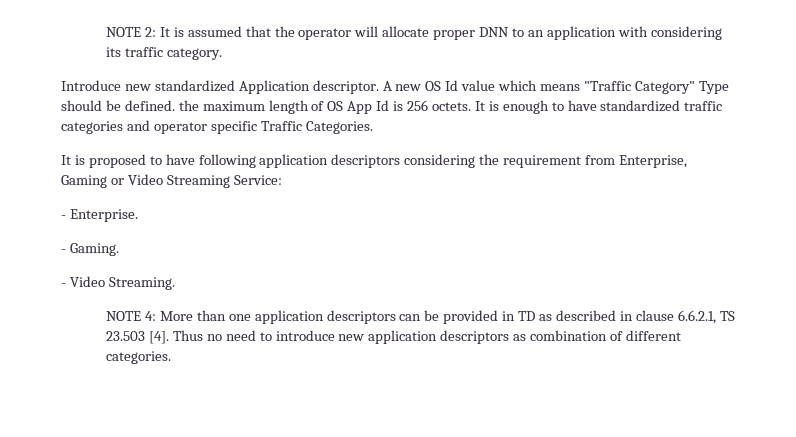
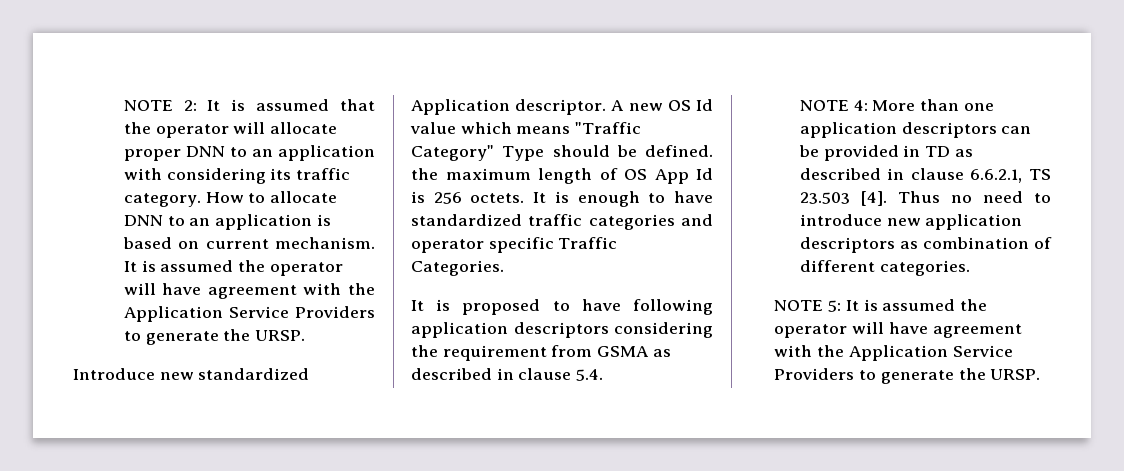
+ How to allocate DNN to an application is based on current mechanism. It is assumed the operator will have agreement with the Application Service Providers to generate the URSP.
- It is proposed to have following application descriptors considering the requirement from Enterprise, Gaming or Video Streaming Service:
- - Enterprise.
- - Gaming.
- - Video Streaming.
+ It is proposed to have following application descriptors considering the requirement from GSMA as described in clause 5.4.
+ NOTE 5: It is assumed the operator will have agreement with the Application Service Providers to generate the URSP.

